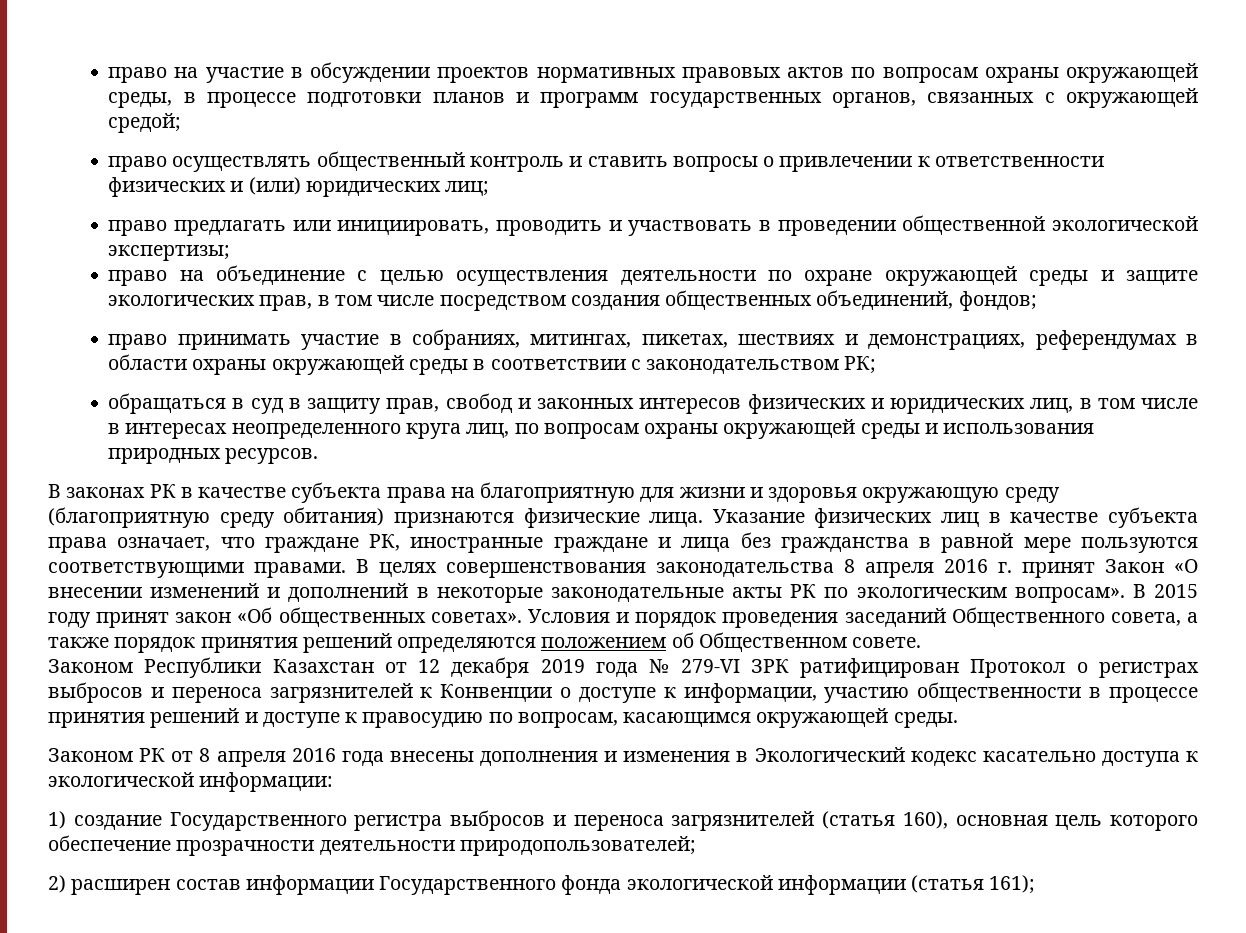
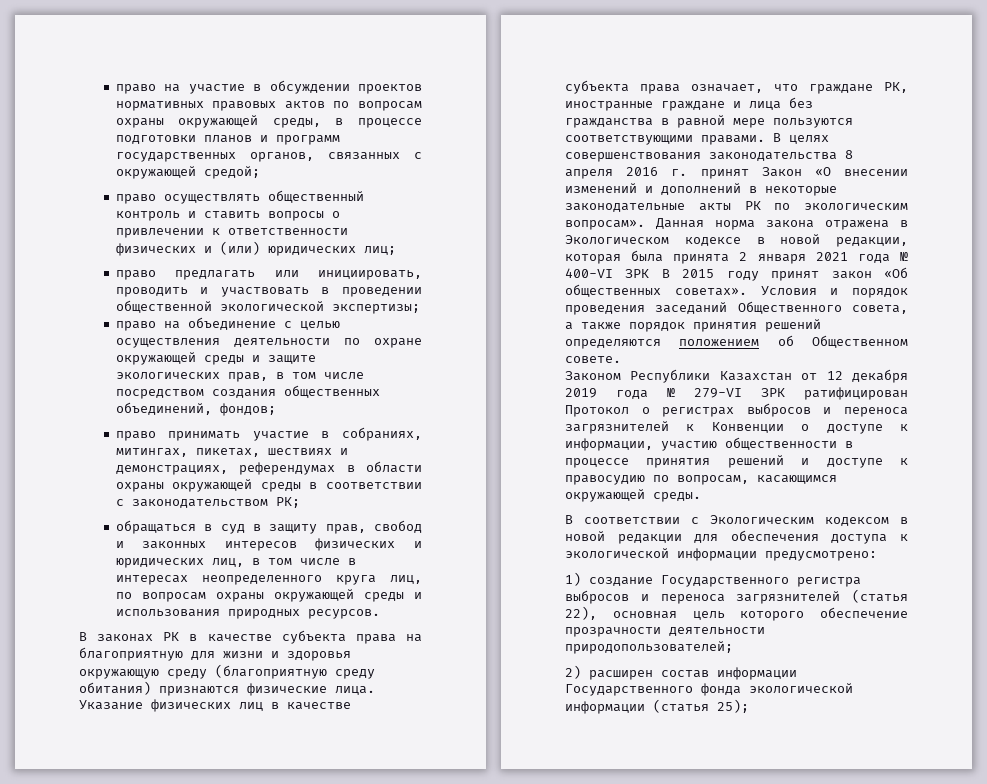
- В 2015 году принят закон «Об общественных советах».
+ Данная норма закона отражена в Экологическом кодексе в новой редакции, которая была принята 2 января 2021 года № 400-VI ЗРК В 2015 году принят закон «Об общественных советах».
- Законом РК от 8 апреля 2016 года внесены дополнения и изменения в Экологический кодекс касательно доступа к экологической информации:
+ В соответствии с Экологическим кодексом в новой редакции для обеспечения доступа к экологической информации предусмотрено:
- 1) создание Государственного регистра выбросов и переноса загрязнителей (статья 160), основная цель которого обеспечение прозрачности деятельности природопользователей;
+ 1) создание Государственного регистра выбросов и переноса загрязнителей (статья 22), основная цель которого обеспечение прозрачности деятельности природопользователей;
- 2) расширен состав информации Государственного фонда экологической информации (статья 161);
+ 2) расширен состав информации Государственного фонда экологической информации (статья 25);

